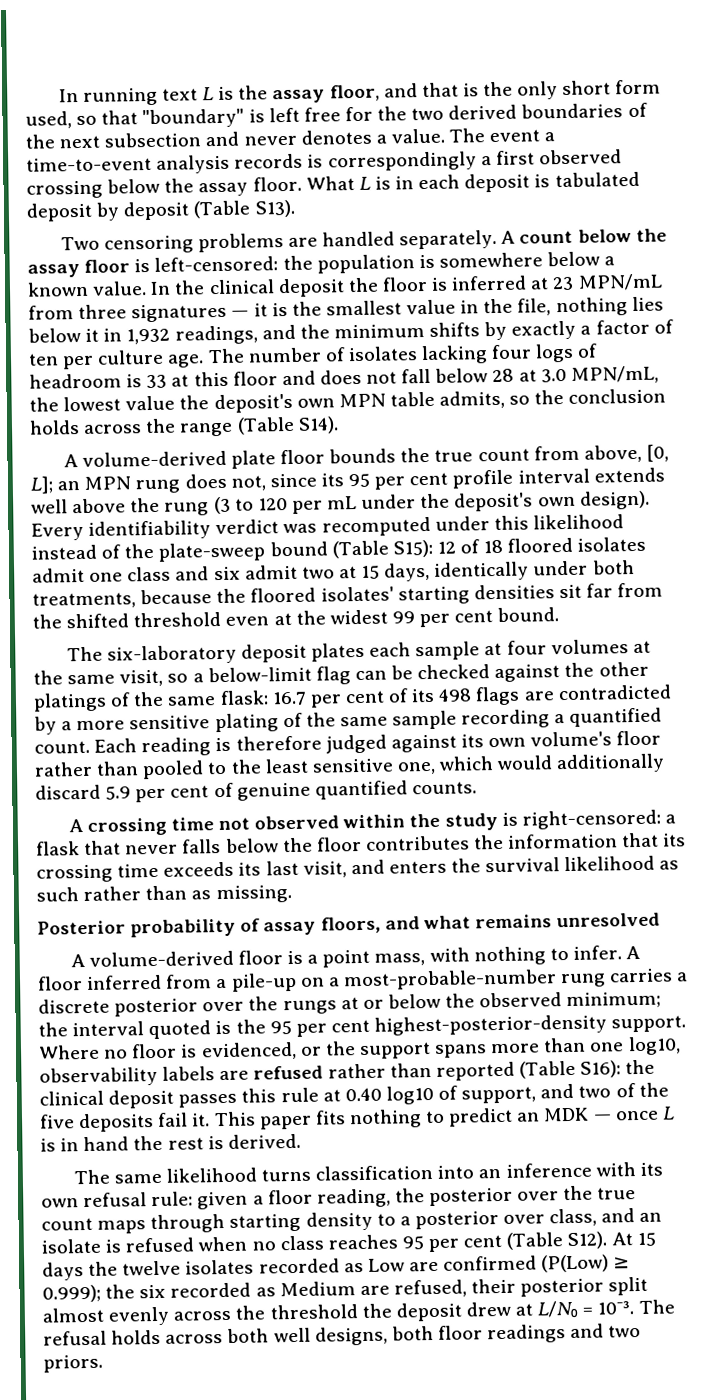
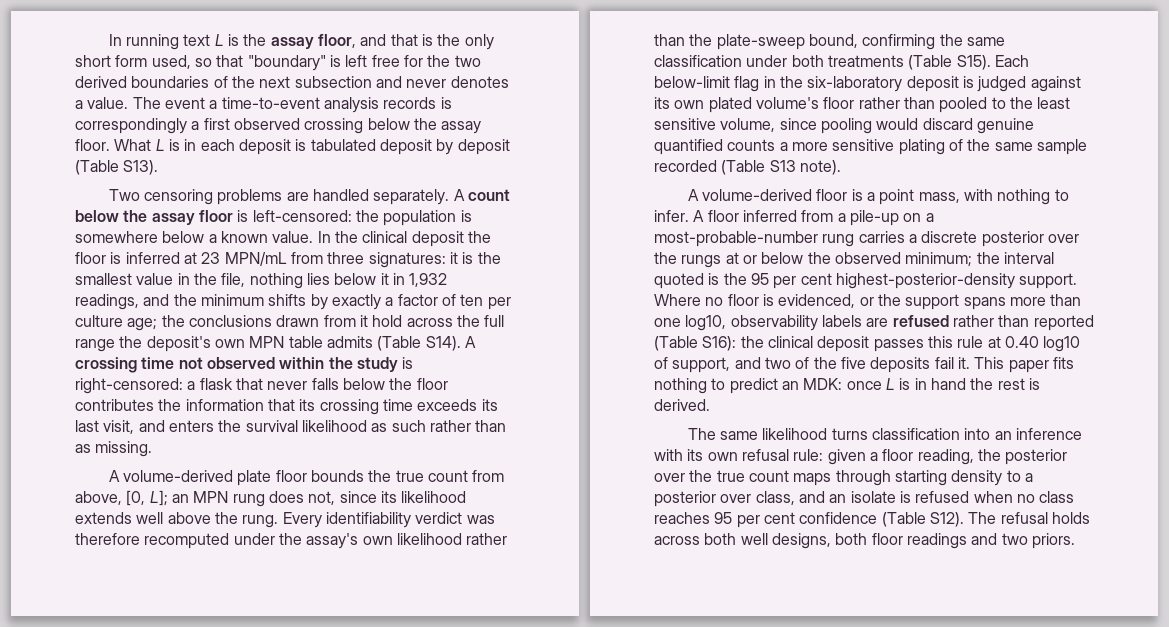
- In the clinical deposit the floor is inferred at 23 MPN/mL from three signatures — it is the smallest value in the file, nothing lies below it in 1,932 readings, and the minimum shifts by exactly a factor of ten per culture age. The number of isolates lacking four logs of headroom is 33 at this floor and does not fall below 28 at 3.0 MPN/mL, the lowest value the deposit's own MPN table admits, so the conclusion holds across the range (Table S14).
- A volume-derived plate floor bounds the true count from above, [0, L]; an MPN rung does not, since its 95 per cent profile interval extends well above the rung (3 to 120 per mL under the deposit's own design). Every identifiability verdict was recomputed under this likelihood instead of the plate-sweep bound (Table S15): 12 of 18 floored isolates admit one class and six admit two at 15 days, identically under both treatments, because the floored isolates' starting densities sit far from the shifted threshold even at the widest 99 per cent bound.
- The six-laboratory deposit plates each sample at four volumes at the same visit, so a below-limit flag can be checked against the other platings of the same flask: 16.7 per cent of its 498 flags are contradicted by a more sensitive plating of the same sample recording a quantified count. Each reading is therefore judged against its own volume's floor rather than pooled to the least sensitive one, which would additionally discard 5.9 per cent of genuine quantified counts.
- A crossing time not observed within the study is right-censored:
+ In the clinical deposit the floor is inferred at 23 MPN/mL from three signatures: it is the smallest value in the file, nothing lies below it in 1,932 readings, and the minimum shifts by exactly a factor of ten per culture age; the conclusions drawn from it hold across the full range the deposit's own MPN table admits (Table S14). A crossing time not observed within the study is right-censored:
- Posterior probability of assay floors, and what remains unresolved
+ A volume-derived plate floor bounds the true count from above, [0, L]; an MPN rung does not, since its likelihood extends well above the rung. Every identifiability verdict was therefore recomputed under the assay's own likelihood rather than the plate-sweep bound, confirming the same classification under both treatments (Table S15). Each below-limit flag in the six-laboratory deposit is judged against its own plated volume's floor rather than pooled to the least sensitive volume, since pooling would discard genuine quantified counts a more sensitive plating of the same sample recorded (Table S13 note).
- This paper fits nothing to predict an MDK — once L is in hand the rest is derived.
+ This paper fits nothing to predict an MDK: once L is in hand the rest is derived.
- The same likelihood turns classification into an inference with its own refusal rule: given a floor reading, the posterior over the true count maps through starting density to a posterior over class, and an isolate is refused when no class reaches 95 per cent (Table S12).
+ The same likelihood turns classification into an inference with its own refusal rule: given a floor reading, the posterior over the true count maps through starting density to a posterior over class, and an isolate is refused when no class reaches 95 per cent confidence (Table S12).
- At 15 days the twelve isolates recorded as Low are confirmed (P(Low) ≥ 0.999); the six recorded as Medium are refused, their posterior split almost evenly across the threshold the deposit drew at L/N₀ = 10⁻³.

